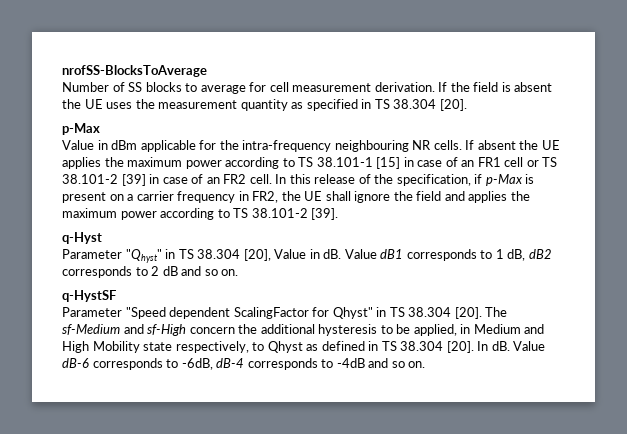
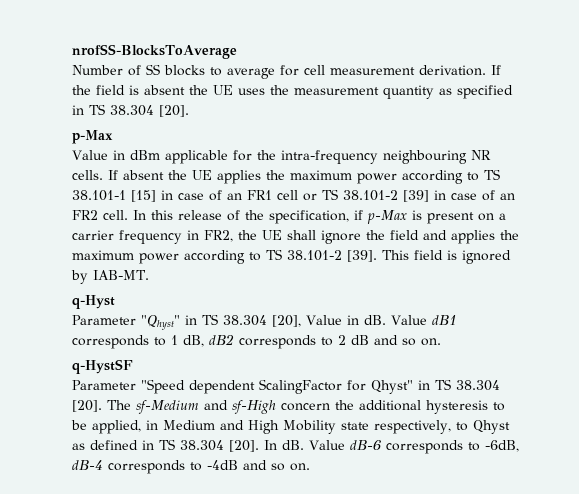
+ This field is ignored by IAB-MT.

